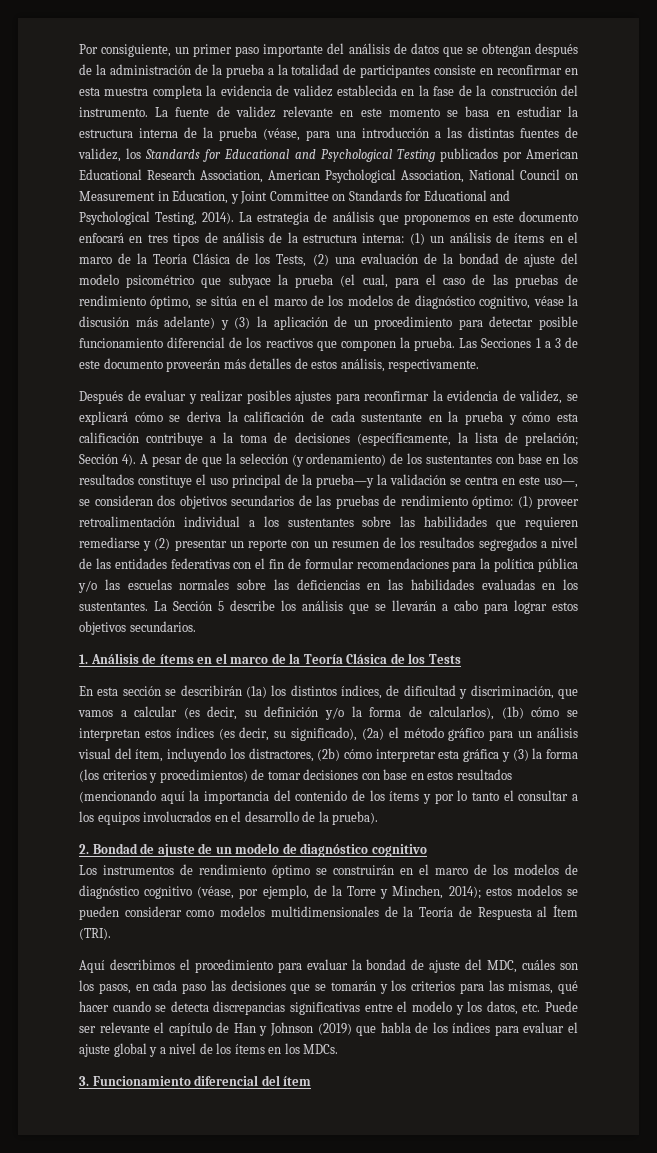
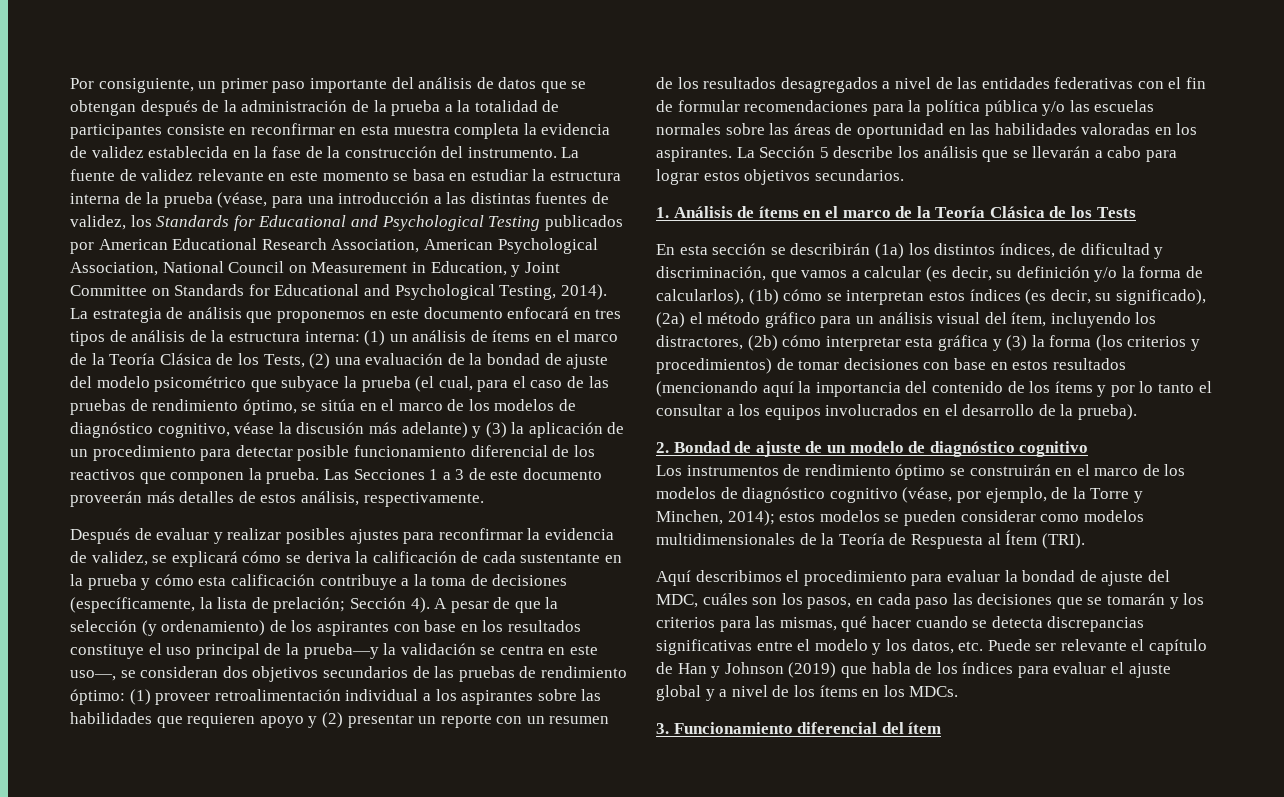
- A pesar de que la selección (y ordenamiento) de los sustentantes con base en los resultados constituye el uso principal de la prueba—y la validación se centra en este uso—, se consideran dos objetivos secundarios de las pruebas de rendimiento óptimo:
+ A pesar de que la selección (y ordenamiento) de los aspirantes con base en los resultados constituye el uso principal de la prueba—y la validación se centra en este uso—, se consideran dos objetivos secundarios de las pruebas de rendimiento óptimo:
- (1) proveer retroalimentación individual a los sustentantes sobre las habilidades que requieren remediarse y (2) presentar un reporte con un resumen de los resultados segregados a nivel de las entidades federativas con el fin de formular recomendaciones para la política pública y/o las escuelas normales sobre las deficiencias en las habilidades evaluadas en los sustentantes.
+ (1) proveer retroalimentación individual a los aspirantes sobre las habilidades que requieren apoyo y (2) presentar un reporte con un resumen de los resultados desagregados a nivel de las entidades federativas con el fin de formular recomendaciones para la política pública y/o las escuelas normales sobre las áreas de oportunidad en las habilidades valoradas en los aspirantes.

